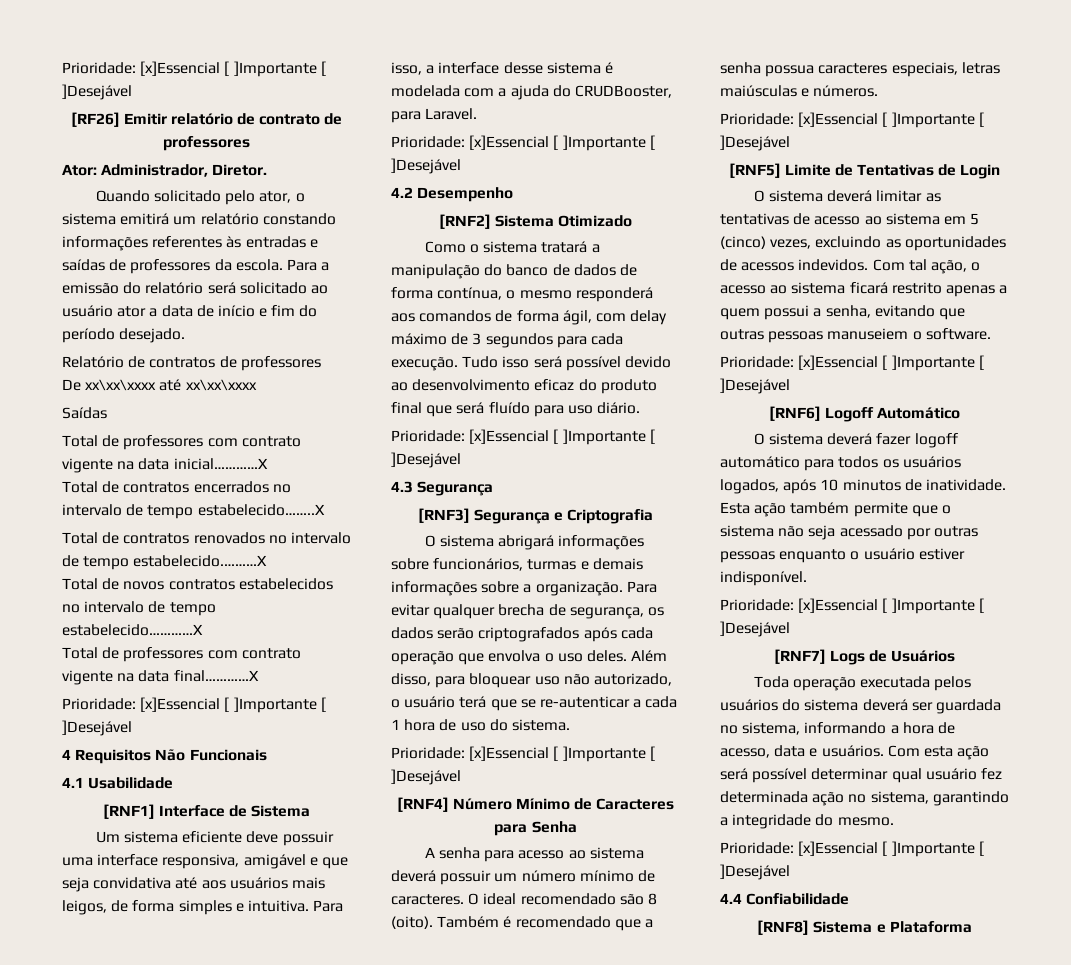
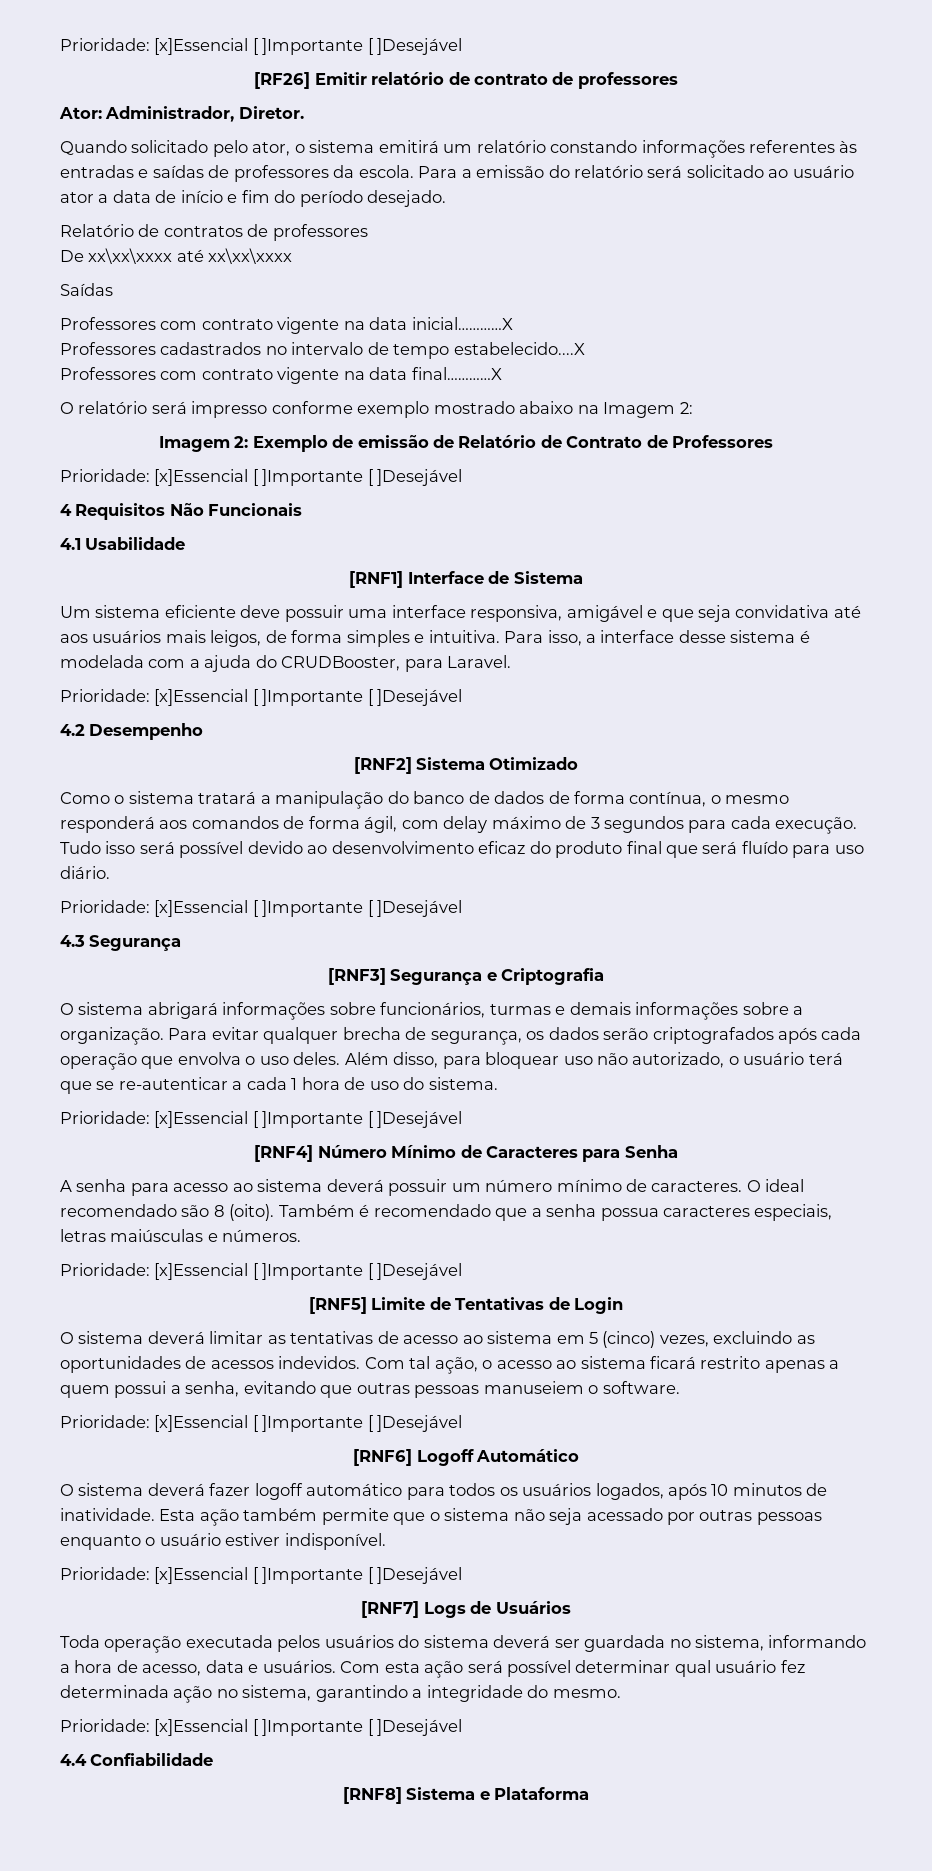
- Total de professores com contrato vigente na data inicial…………X
+ Professores com contrato vigente na data inicial…………X
- Total de contratos encerrados no intervalo de tempo estabelecido……..X
- Total de contratos renovados no intervalo de tempo estabelecido.………X
- Total de novos contratos estabelecidos no intervalo de tempo estabelecido…………X
- Total de professores com contrato vigente na data final…………X
+ Professores cadastrados no intervalo de tempo estabelecido....X
+ Professores com contrato vigente na data final…………X
+ O relatório será impresso conforme exemplo mostrado abaixo na Imagem 2:
+ Imagem 2: Exemplo de emissão de Relatório de Contrato de Professores

